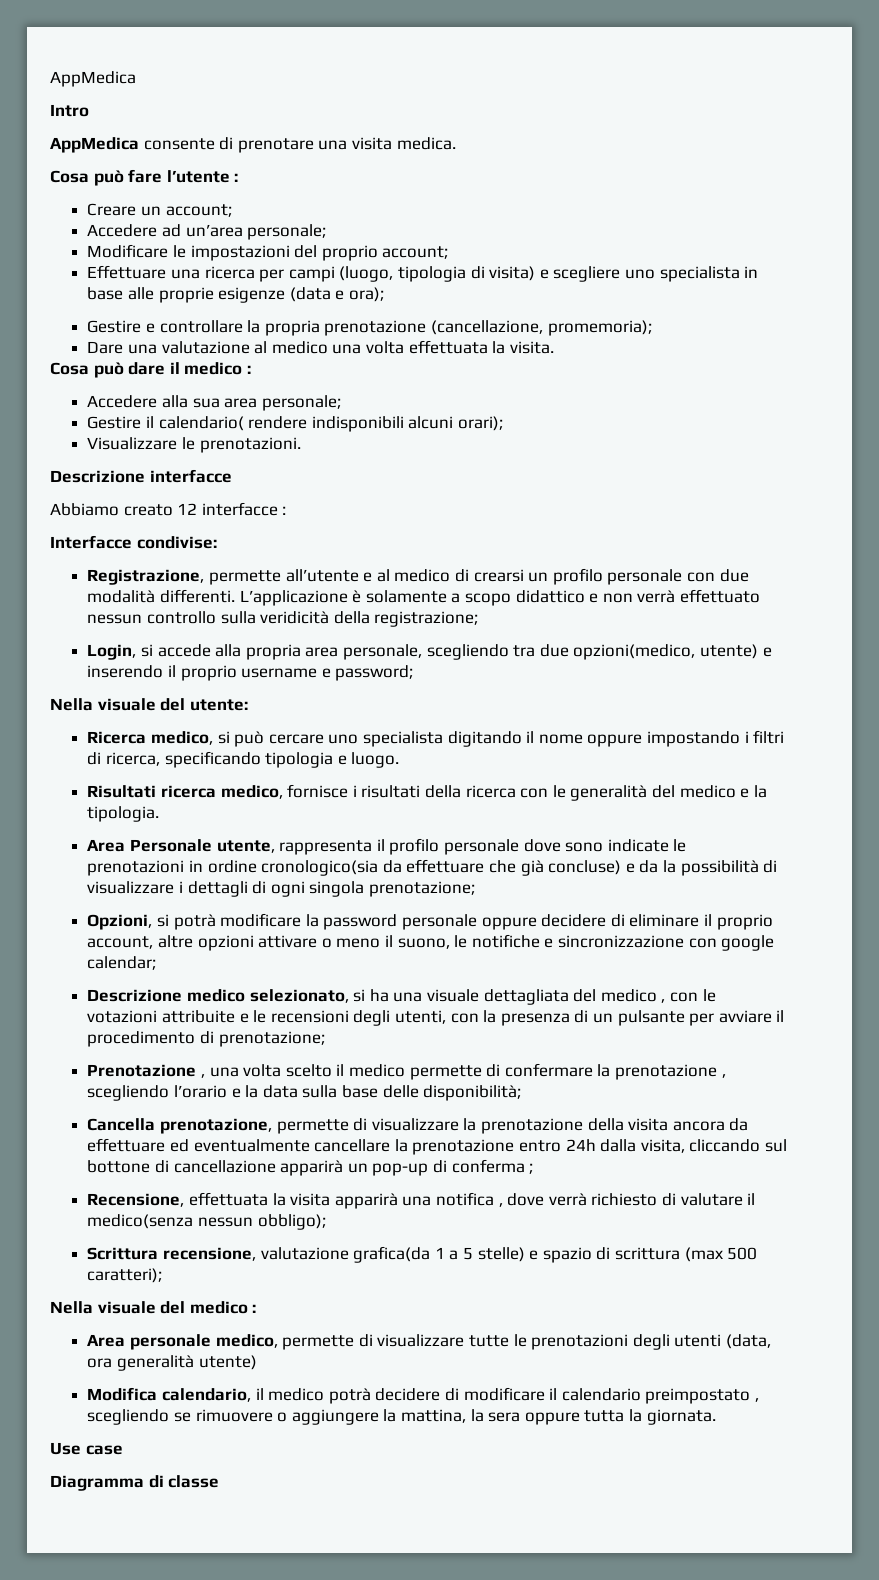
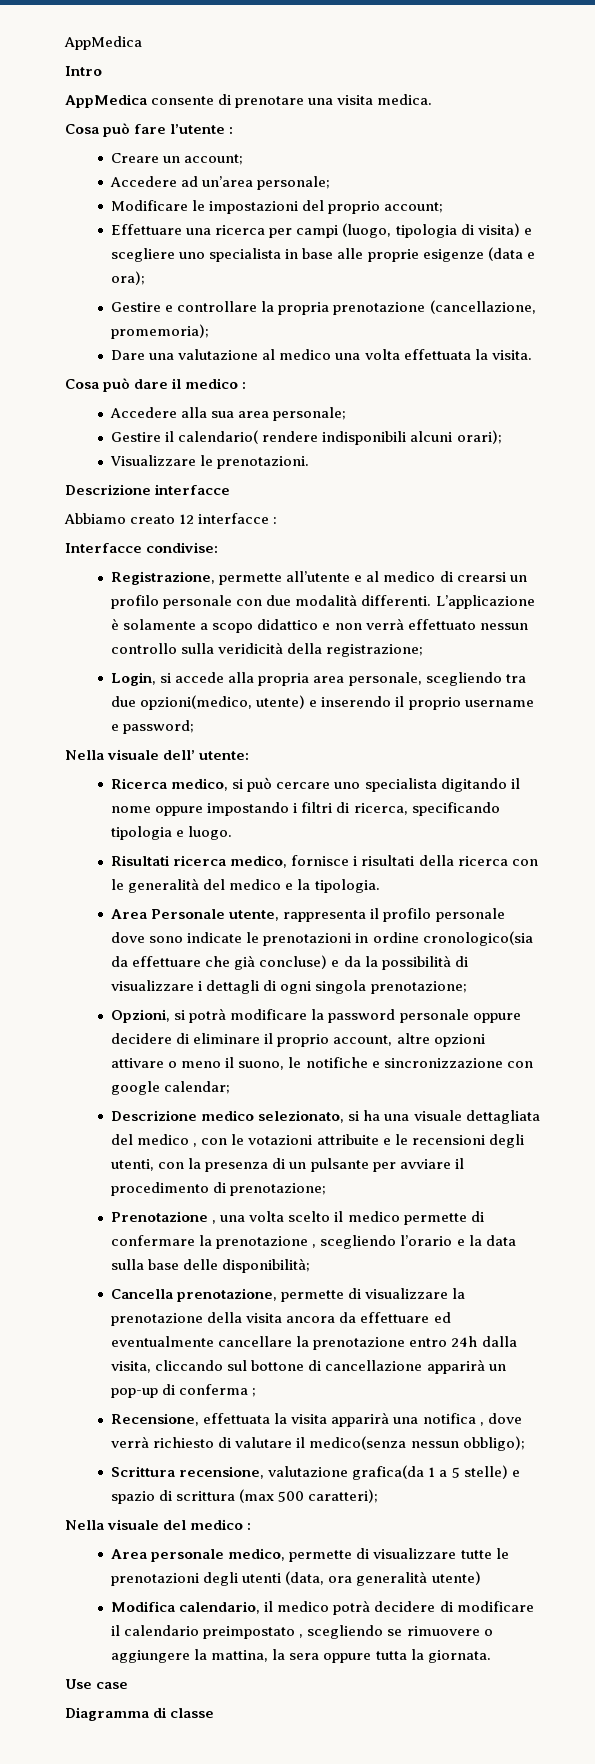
- Nella visuale del utente:
+ Nella visuale dell’ utente:

